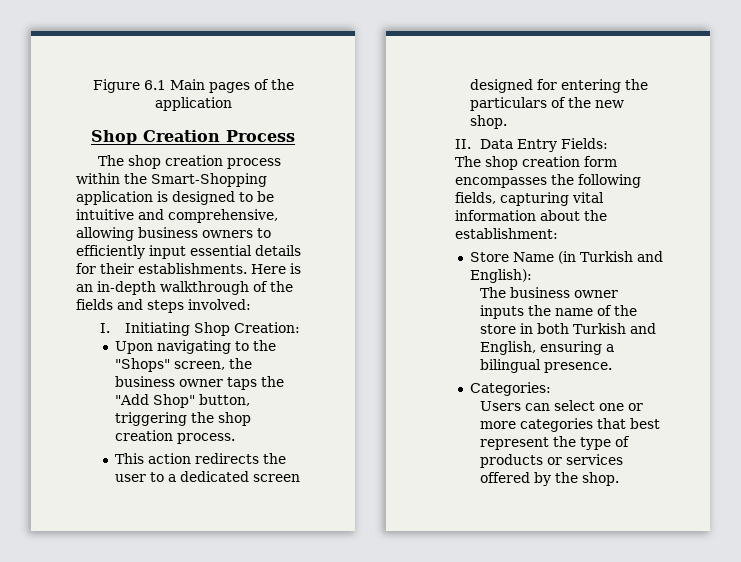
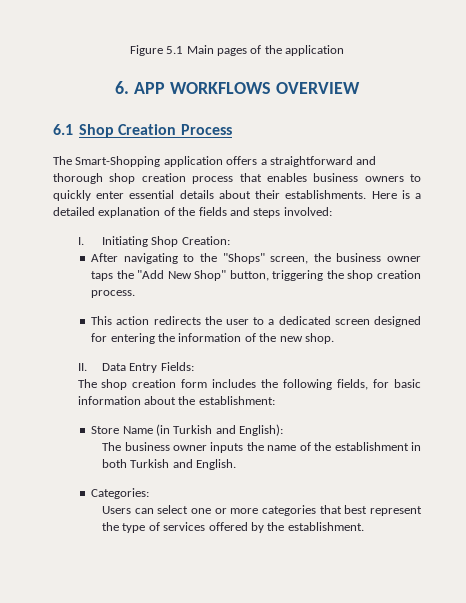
- Figure 6.1 Main pages of the application
+ Figure 5.1 Main pages of the application
- Shop Creation Process
+ 6. APP WORKFLOWS OVERVIEW
+ 6.1 Shop Creation Process
- The shop creation process within the Smart-Shopping application is designed to be intuitive and comprehensive, allowing business owners to efficiently input essential details for their establishments.
+ The Smart-Shopping application offers a straightforward and thorough shop creation process that enables business owners to quickly enter essential details about their establishments.
- Here is an in-depth walkthrough of the fields and steps involved:
+ Here is a detailed explanation of the fields and steps involved:
- Upon navigating to the "Shops" screen, the business owner taps the "Add Shop" button, triggering the shop creation process.
+ After navigating to the "Shops" screen, the business owner taps the "Add New Shop" button, triggering the shop creation process.
- This action redirects the user to a dedicated screen designed for entering the particulars of the new shop.
+ This action redirects the user to a dedicated screen designed for entering the information of the new shop.
- The shop creation form encompasses the following fields, capturing vital information about the establishment:
+ The shop creation form includes the following fields, for basic information about the establishment:
- The business owner inputs the name of the store in both Turkish and English, ensuring a bilingual presence.
+ The business owner inputs the name of the establishment in both Turkish and English.
- Users can select one or more categories that best represent the type of products or services offered by the shop.
+ Users can select one or more categories that best represent the type of services offered by the establishment.

